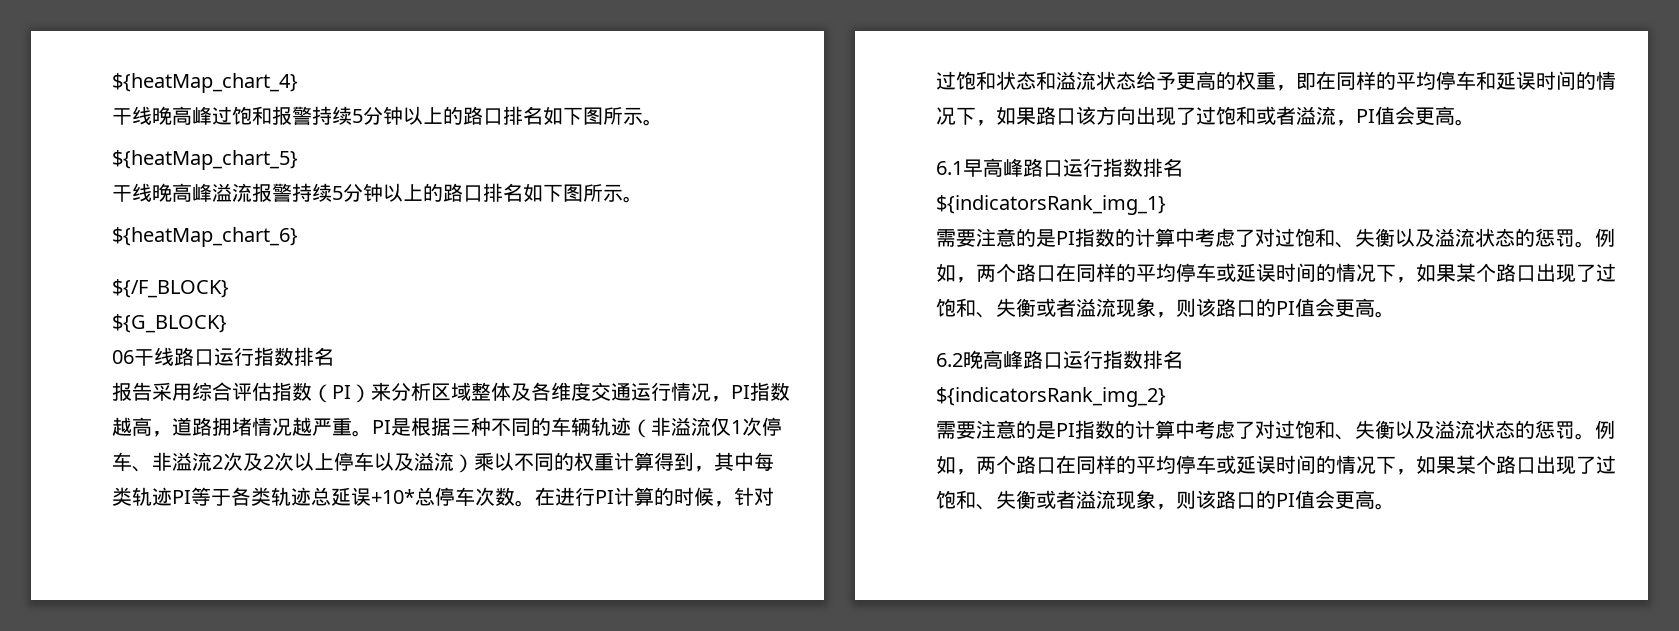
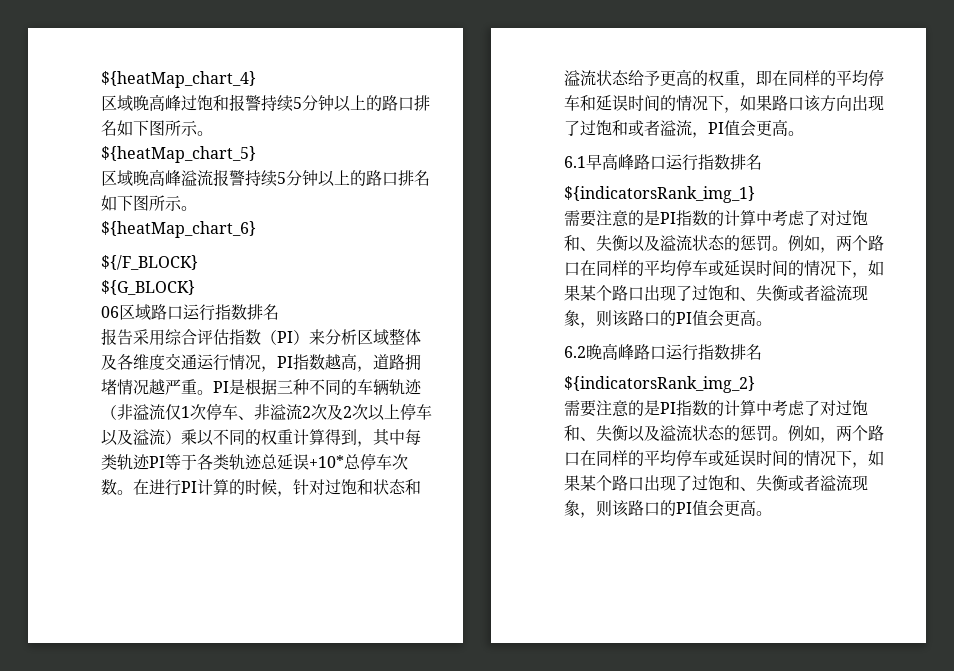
- 干线晚高峰过饱和报警持续5分钟以上的路口排名如下图所示。
+ 区域晚高峰过饱和报警持续5分钟以上的路口排名如下图所示。
- 干线晚高峰溢流报警持续5分钟以上的路口排名如下图所示。
+ 区域晚高峰溢流报警持续5分钟以上的路口排名如下图所示。
- 06干线路口运行指数排名
+ 06区域路口运行指数排名

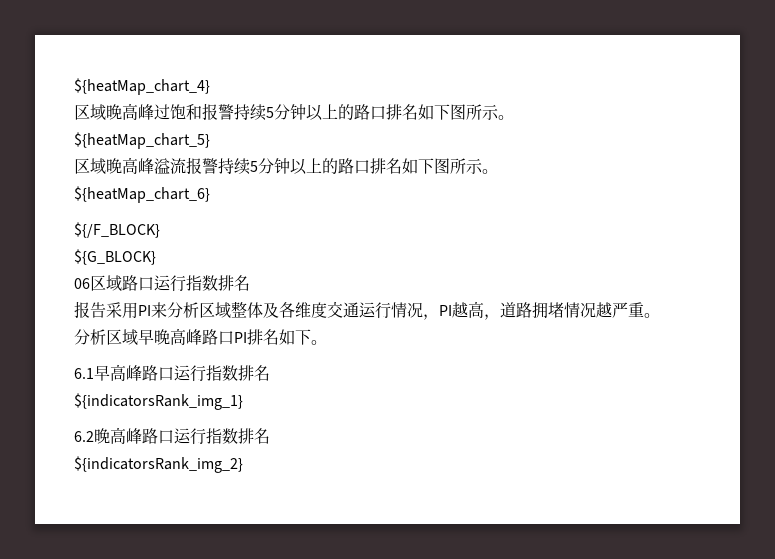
- 报告采用综合评估指数（PI）来分析区域整体及各维度交通运行情况，PI指数越高，道路拥堵情况越严重。
+ 报告采用PI来分析区域整体及各维度交通运行情况，PI越高，道路拥堵情况越严重。
- PI是根据三种不同的车辆轨迹（非溢流仅1次停车、非溢流2次及2次以上停车以及溢流）乘以不同的权重计算得到，其中每类轨迹PI等于各类轨迹总延误+10*总停车次数。在进行PI计算的时候，针对过饱和状态和溢流状态给予更高的权重，即在同样的平均停车和延误时间的情况下，如果路口该方向出现了过饱和或者溢流，PI值会更高。
+ 分析区域早晚高峰路口PI排名如下。
  ${indicatorsRank_img_1}
- 需要注意的是PI指数的计算中考虑了对过饱和、失衡以及溢流状态的惩罚。例如，两个路口在同样的平均停车或延误时间的情况下，如果某个路口出现了过饱和、失衡或者溢流现象，则该路口的PI值会更高。
  ${indicatorsRank_img_2}
- 需要注意的是PI指数的计算中考虑了对过饱和、失衡以及溢流状态的惩罚。例如，两个路口在同样的平均停车或延误时间的情况下，如果某个路口出现了过饱和、失衡或者溢流现象，则该路口的PI值会更高。

